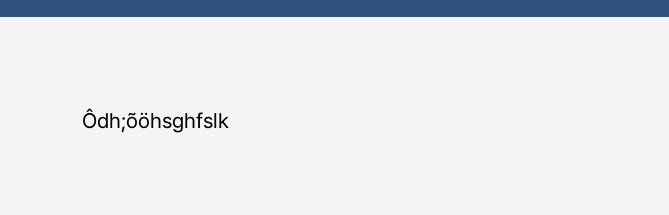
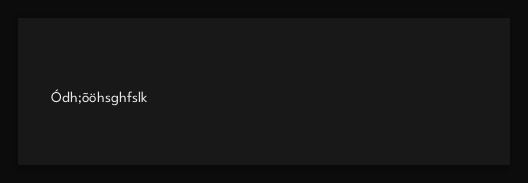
- Ôdh;õöhsghfslk
+ Ódh;õöhsghfslk

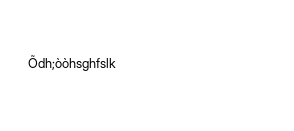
- Ódh;õöhsghfslk
+ Õdh;òòhsghfslk

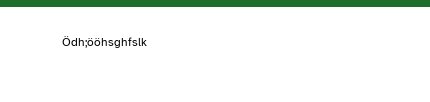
- Õdh;òòhsghfslk
+ Ödh;ööhsghfslk

